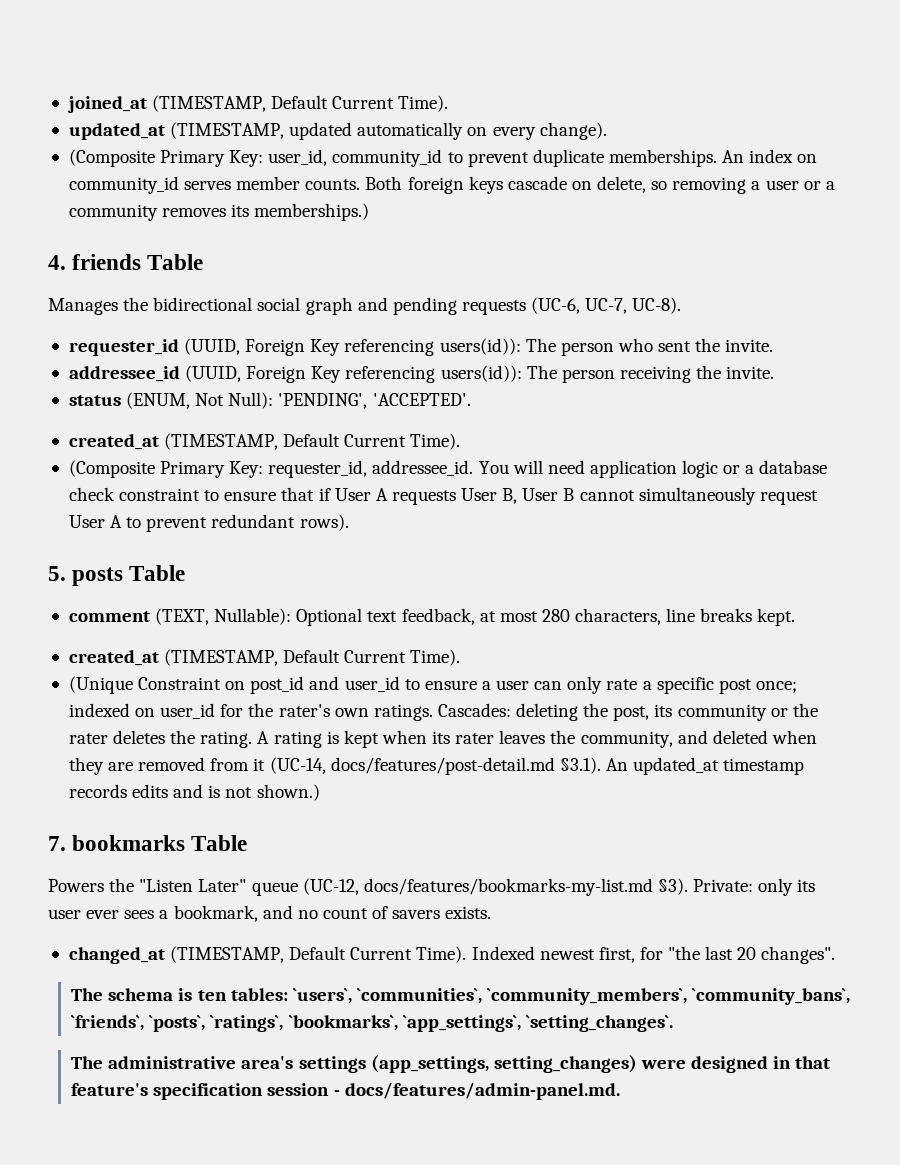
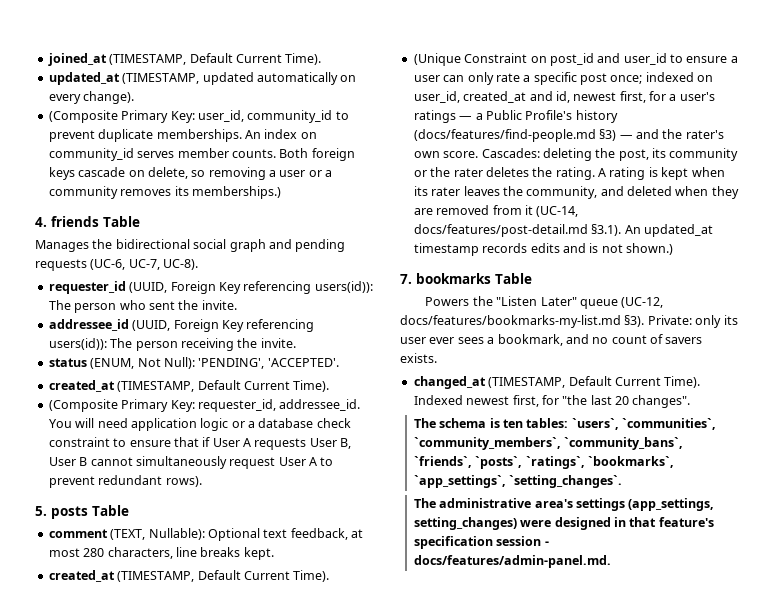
- (Unique Constraint on post_id and user_id to ensure a user can only rate a specific post once; indexed on user_id for the rater's own ratings.
+ (Unique Constraint on post_id and user_id to ensure a user can only rate a specific post once; indexed on user_id, created_at and id, newest first, for a user's ratings — a Public Profile's history (docs/features/find-people.md §3) — and the rater's own score.

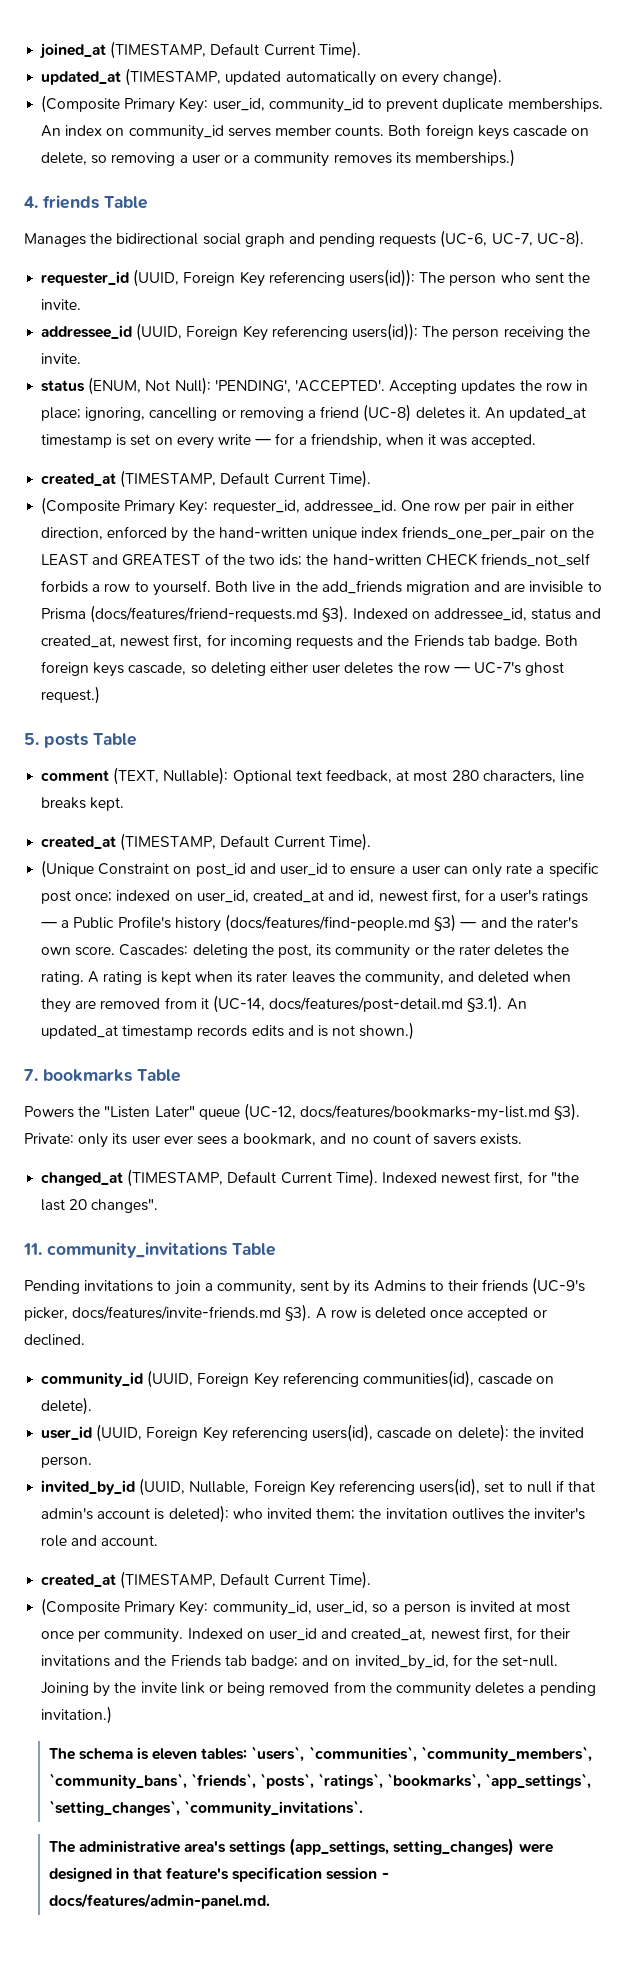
+ Accepting updates the row in place; ignoring, cancelling or removing a friend (UC-8) deletes it. An updated_at timestamp is set on every write — for a friendship, when it was accepted.
- You will need application logic or a database check constraint to ensure that if User A requests User B, User B cannot simultaneously request User A to prevent redundant rows).
+ One row per pair in either direction, enforced by the hand-written unique index friends_one_per_pair on the LEAST and GREATEST of the two ids; the hand-written CHECK friends_not_self forbids a row to yourself. Both live in the add_friends migration and are invisible to Prisma (docs/features/friend-requests.md §3). Indexed on addressee_id, status and created_at, newest first, for incoming requests and the Friends tab badge. Both foreign keys cascade, so deleting either user deletes the row — UC-7's ghost request.)
+ 11. community_invitations Table
+ Pending invitations to join a community, sent by its Admins to their friends (UC-9's picker, docs/features/invite-friends.md §3). A row is deleted once accepted or declined.
+ community_id (UUID, Foreign Key referencing communities(id), cascade on delete).
+ user_id (UUID, Foreign Key referencing users(id), cascade on delete): the invited person.
+ invited_by_id (UUID, Nullable, Foreign Key referencing users(id), set to null if that admin's account is deleted): who invited them; the invitation outlives the inviter's role and account.
+ created_at (TIMESTAMP, Default Current Time).
+ (Composite Primary Key: community_id, user_id, so a person is invited at most once per community. Indexed on user_id and created_at, newest first, for their invitations and the Friends tab badge; and on invited_by_id, for the set-null. Joining by the invite link or being removed from the community deletes a pending invitation.)
- The schema is ten tables: `users`, `communities`, `community_members`, `community_bans`, `friends`, `posts`, `ratings`, `bookmarks`, `app_settings`, `setting_changes`.
+ The schema is eleven tables: `users`, `communities`, `community_members`, `community_bans`, `friends`, `posts`, `ratings`, `bookmarks`, `app_settings`, `setting_changes`, `community_invitations`.

